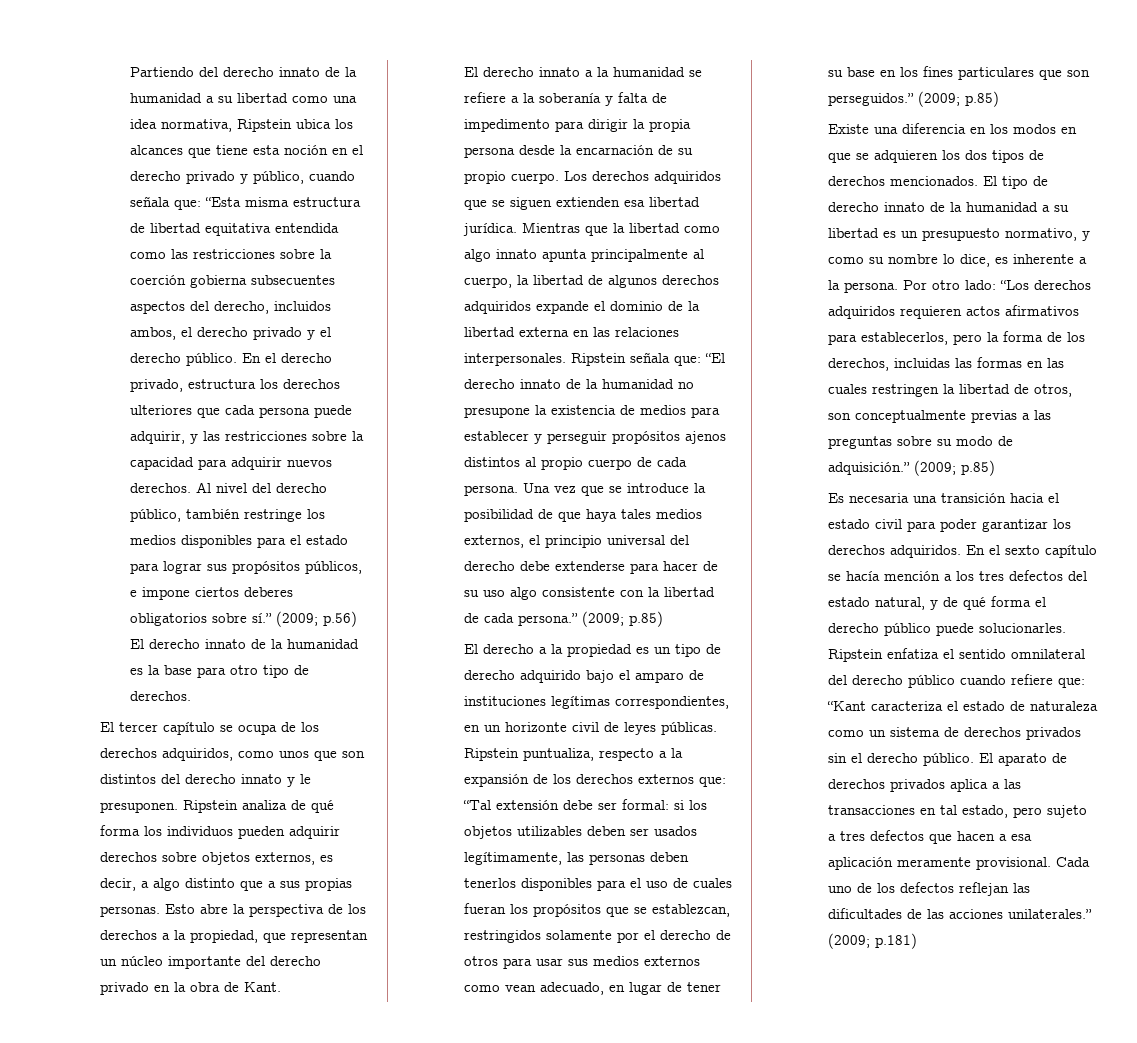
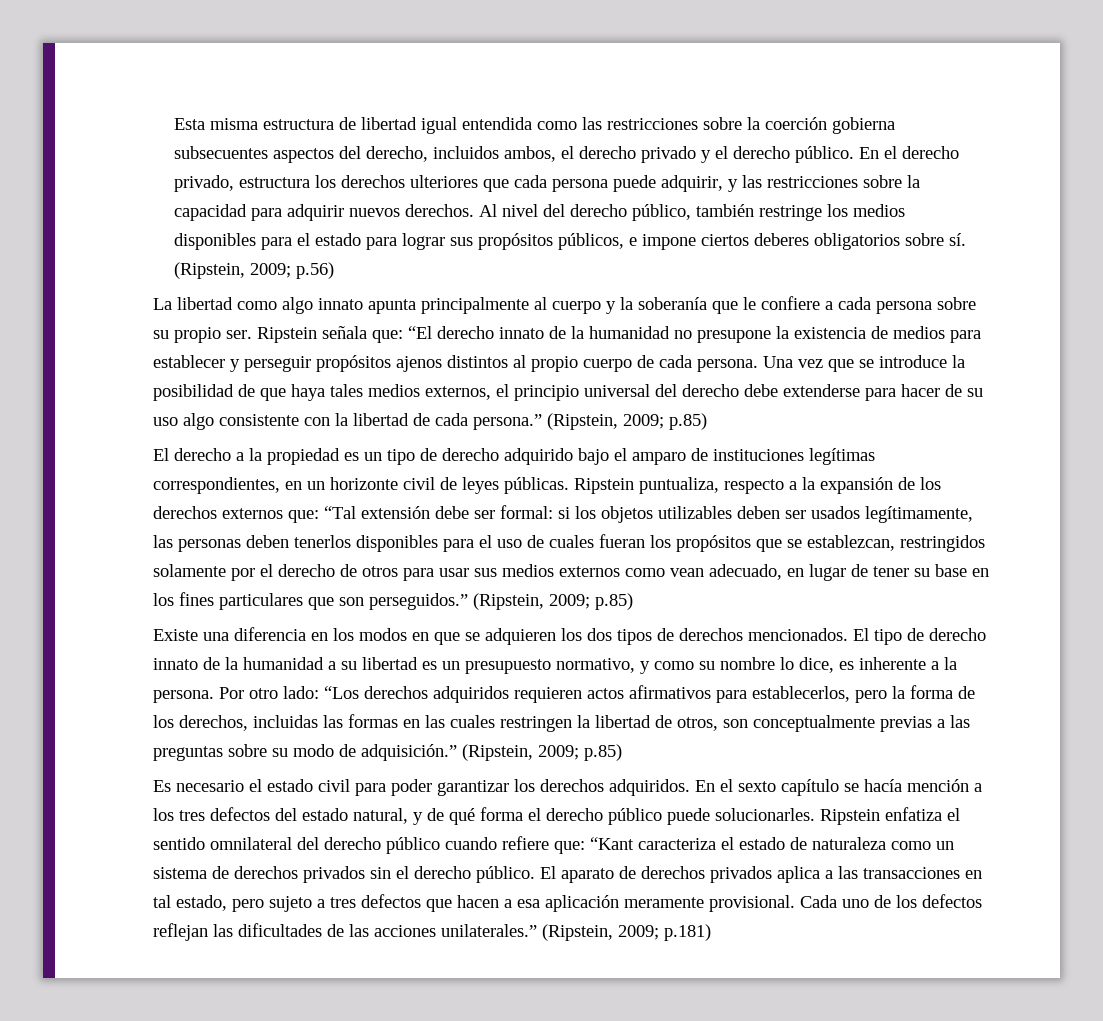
- Partiendo del derecho innato de la humanidad a su libertad como una idea normativa, Ripstein ubica los alcances que tiene esta noción en el derecho privado y público, cuando señala que: “Esta misma estructura de libertad equitativa entendida como las restricciones sobre la coerción gobierna subsecuentes aspectos del derecho, incluidos ambos, el derecho privado y el derecho público.
+ Esta misma estructura de libertad igual entendida como las restricciones sobre la coerción gobierna subsecuentes aspectos del derecho, incluidos ambos, el derecho privado y el derecho público.
- Al nivel del derecho público, también restringe los medios disponibles para el estado para lograr sus propósitos públicos, e impone ciertos deberes obligatorios sobre sí.” (2009; p.56) El derecho innato de la humanidad es la base para otro tipo de derechos.
- El tercer capítulo se ocupa de los derechos adquiridos, como unos que son distintos del derecho innato y le presuponen. Ripstein analiza de qué forma los individuos pueden adquirir derechos sobre objetos externos, es decir, a algo distinto que a sus propias personas. Esto abre la perspectiva de los derechos a la propiedad, que representan un núcleo importante del derecho privado en la obra de Kant.
- El derecho innato a la humanidad se refiere a la soberanía y falta de impedimento para dirigir la propia persona desde la encarnación de su propio cuerpo. Los derechos adquiridos que se siguen extienden esa libertad jurídica. Mientras que la libertad como algo innato apunta principalmente al cuerpo, la libertad de algunos derechos adquiridos expande el dominio de la libertad externa en las relaciones interpersonales.
+ Al nivel del derecho público, también restringe los medios disponibles para el estado para lograr sus propósitos públicos, e impone ciertos deberes obligatorios sobre sí. (Ripstein, 2009; p.56)
+ La libertad como algo innato apunta principalmente al cuerpo y la soberanía que le confiere a cada persona sobre su propio ser.
- Una vez que se introduce la posibilidad de que haya tales medios externos, el principio universal del derecho debe extenderse para hacer de su uso algo consistente con la libertad de cada persona.” (2009; p.85)
+ Una vez que se introduce la posibilidad de que haya tales medios externos, el principio universal del derecho debe extenderse para hacer de su uso algo consistente con la libertad de cada persona.” (Ripstein, 2009; p.85)
- si los objetos utilizables deben ser usados legítimamente, las personas deben tenerlos disponibles para el uso de cuales fueran los propósitos que se establezcan, restringidos solamente por el derecho de otros para usar sus medios externos como vean adecuado, en lugar de tener su base en los fines particulares que son perseguidos.” (2009;
+ si los objetos utilizables deben ser usados legítimamente, las personas deben tenerlos disponibles para el uso de cuales fueran los propósitos que se establezcan, restringidos solamente por el derecho de otros para usar sus medios externos como vean adecuado, en lugar de tener su base en los fines particulares que son perseguidos.” (Ripstein, 2009;
- Por otro lado: “Los derechos adquiridos requieren actos afirmativos para establecerlos, pero la forma de los derechos, incluidas las formas en las cuales restringen la libertad de otros, son conceptualmente previas a las preguntas sobre su modo de adquisición.” (2009; p.85)
+ Por otro lado: “Los derechos adquiridos requieren actos afirmativos para establecerlos, pero la forma de los derechos, incluidas las formas en las cuales restringen la libertad de otros, son conceptualmente previas a las preguntas sobre su modo de adquisición.” (Ripstein, 2009; p.85)
- Es necesaria una transición hacia el estado civil para poder garantizar los derechos adquiridos.
+ Es necesario el estado civil para poder garantizar los derechos adquiridos.
- (2009; p.181)
+ (Ripstein, 2009; p.181)

